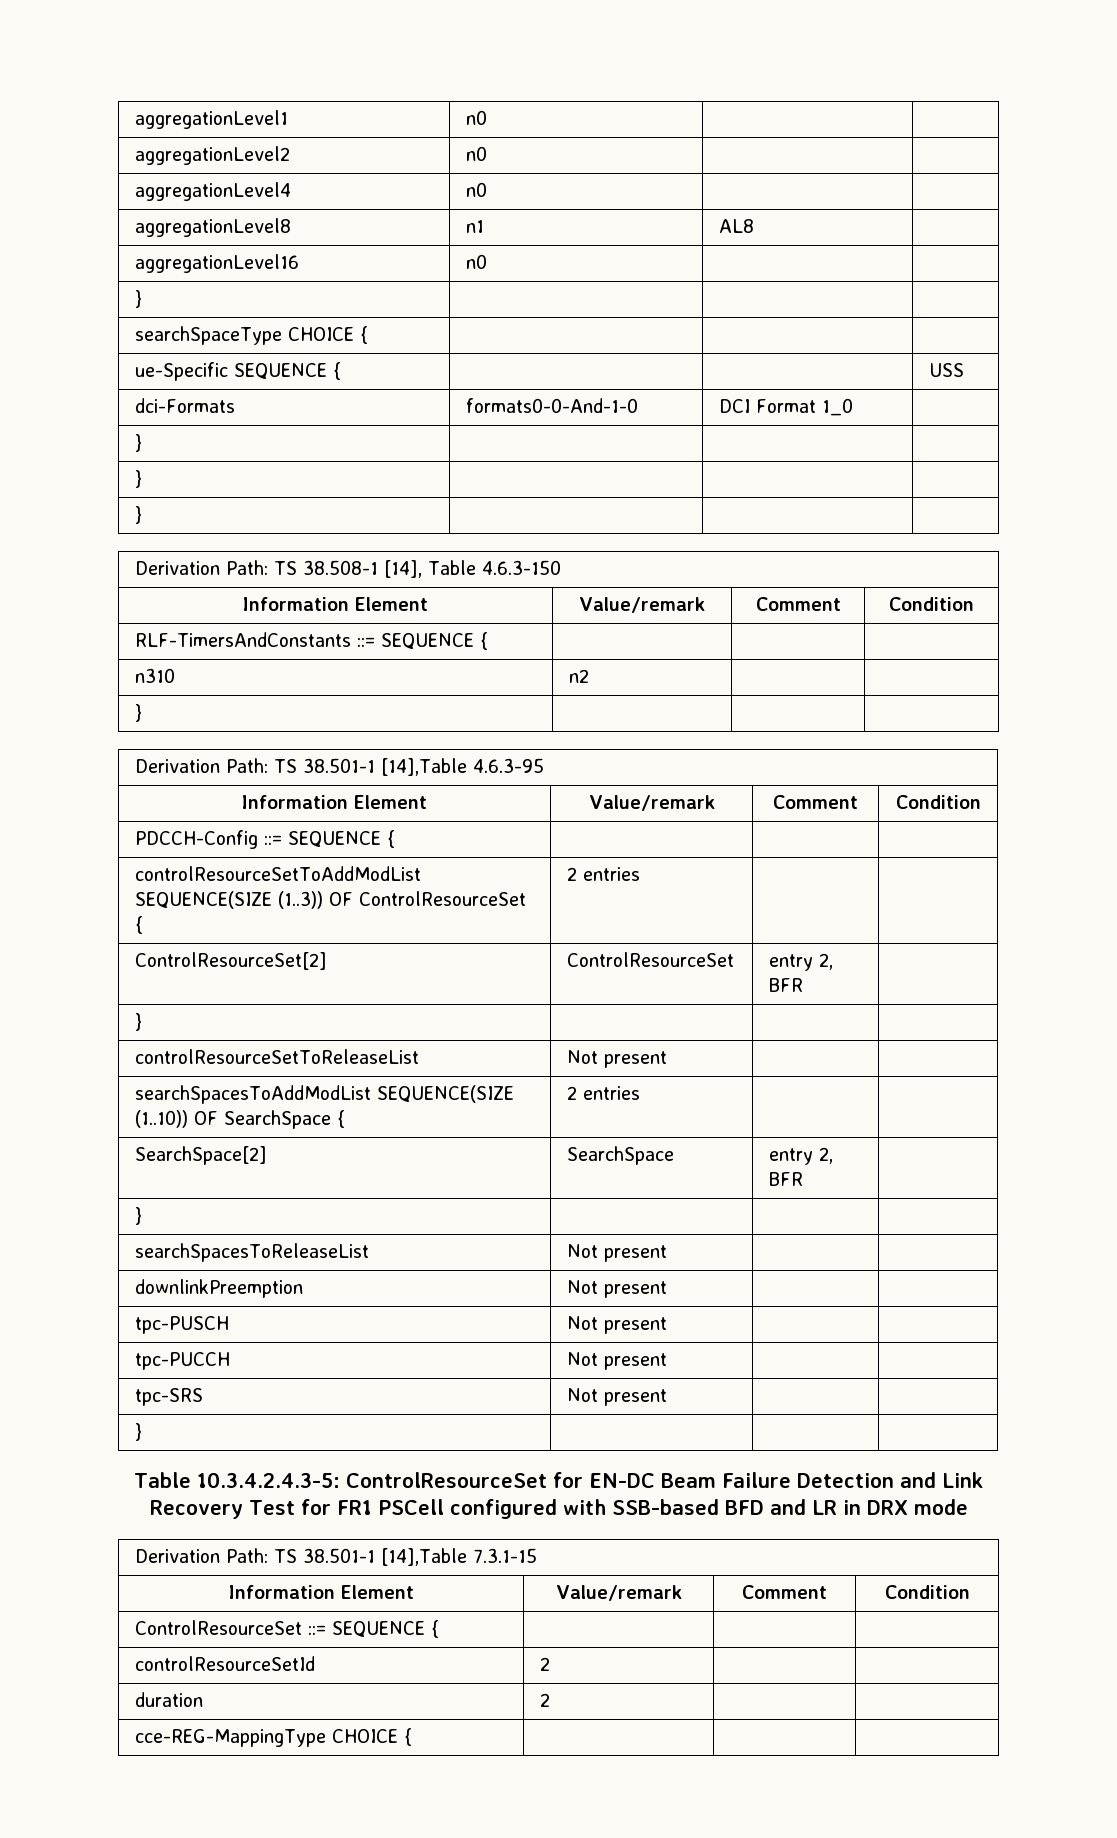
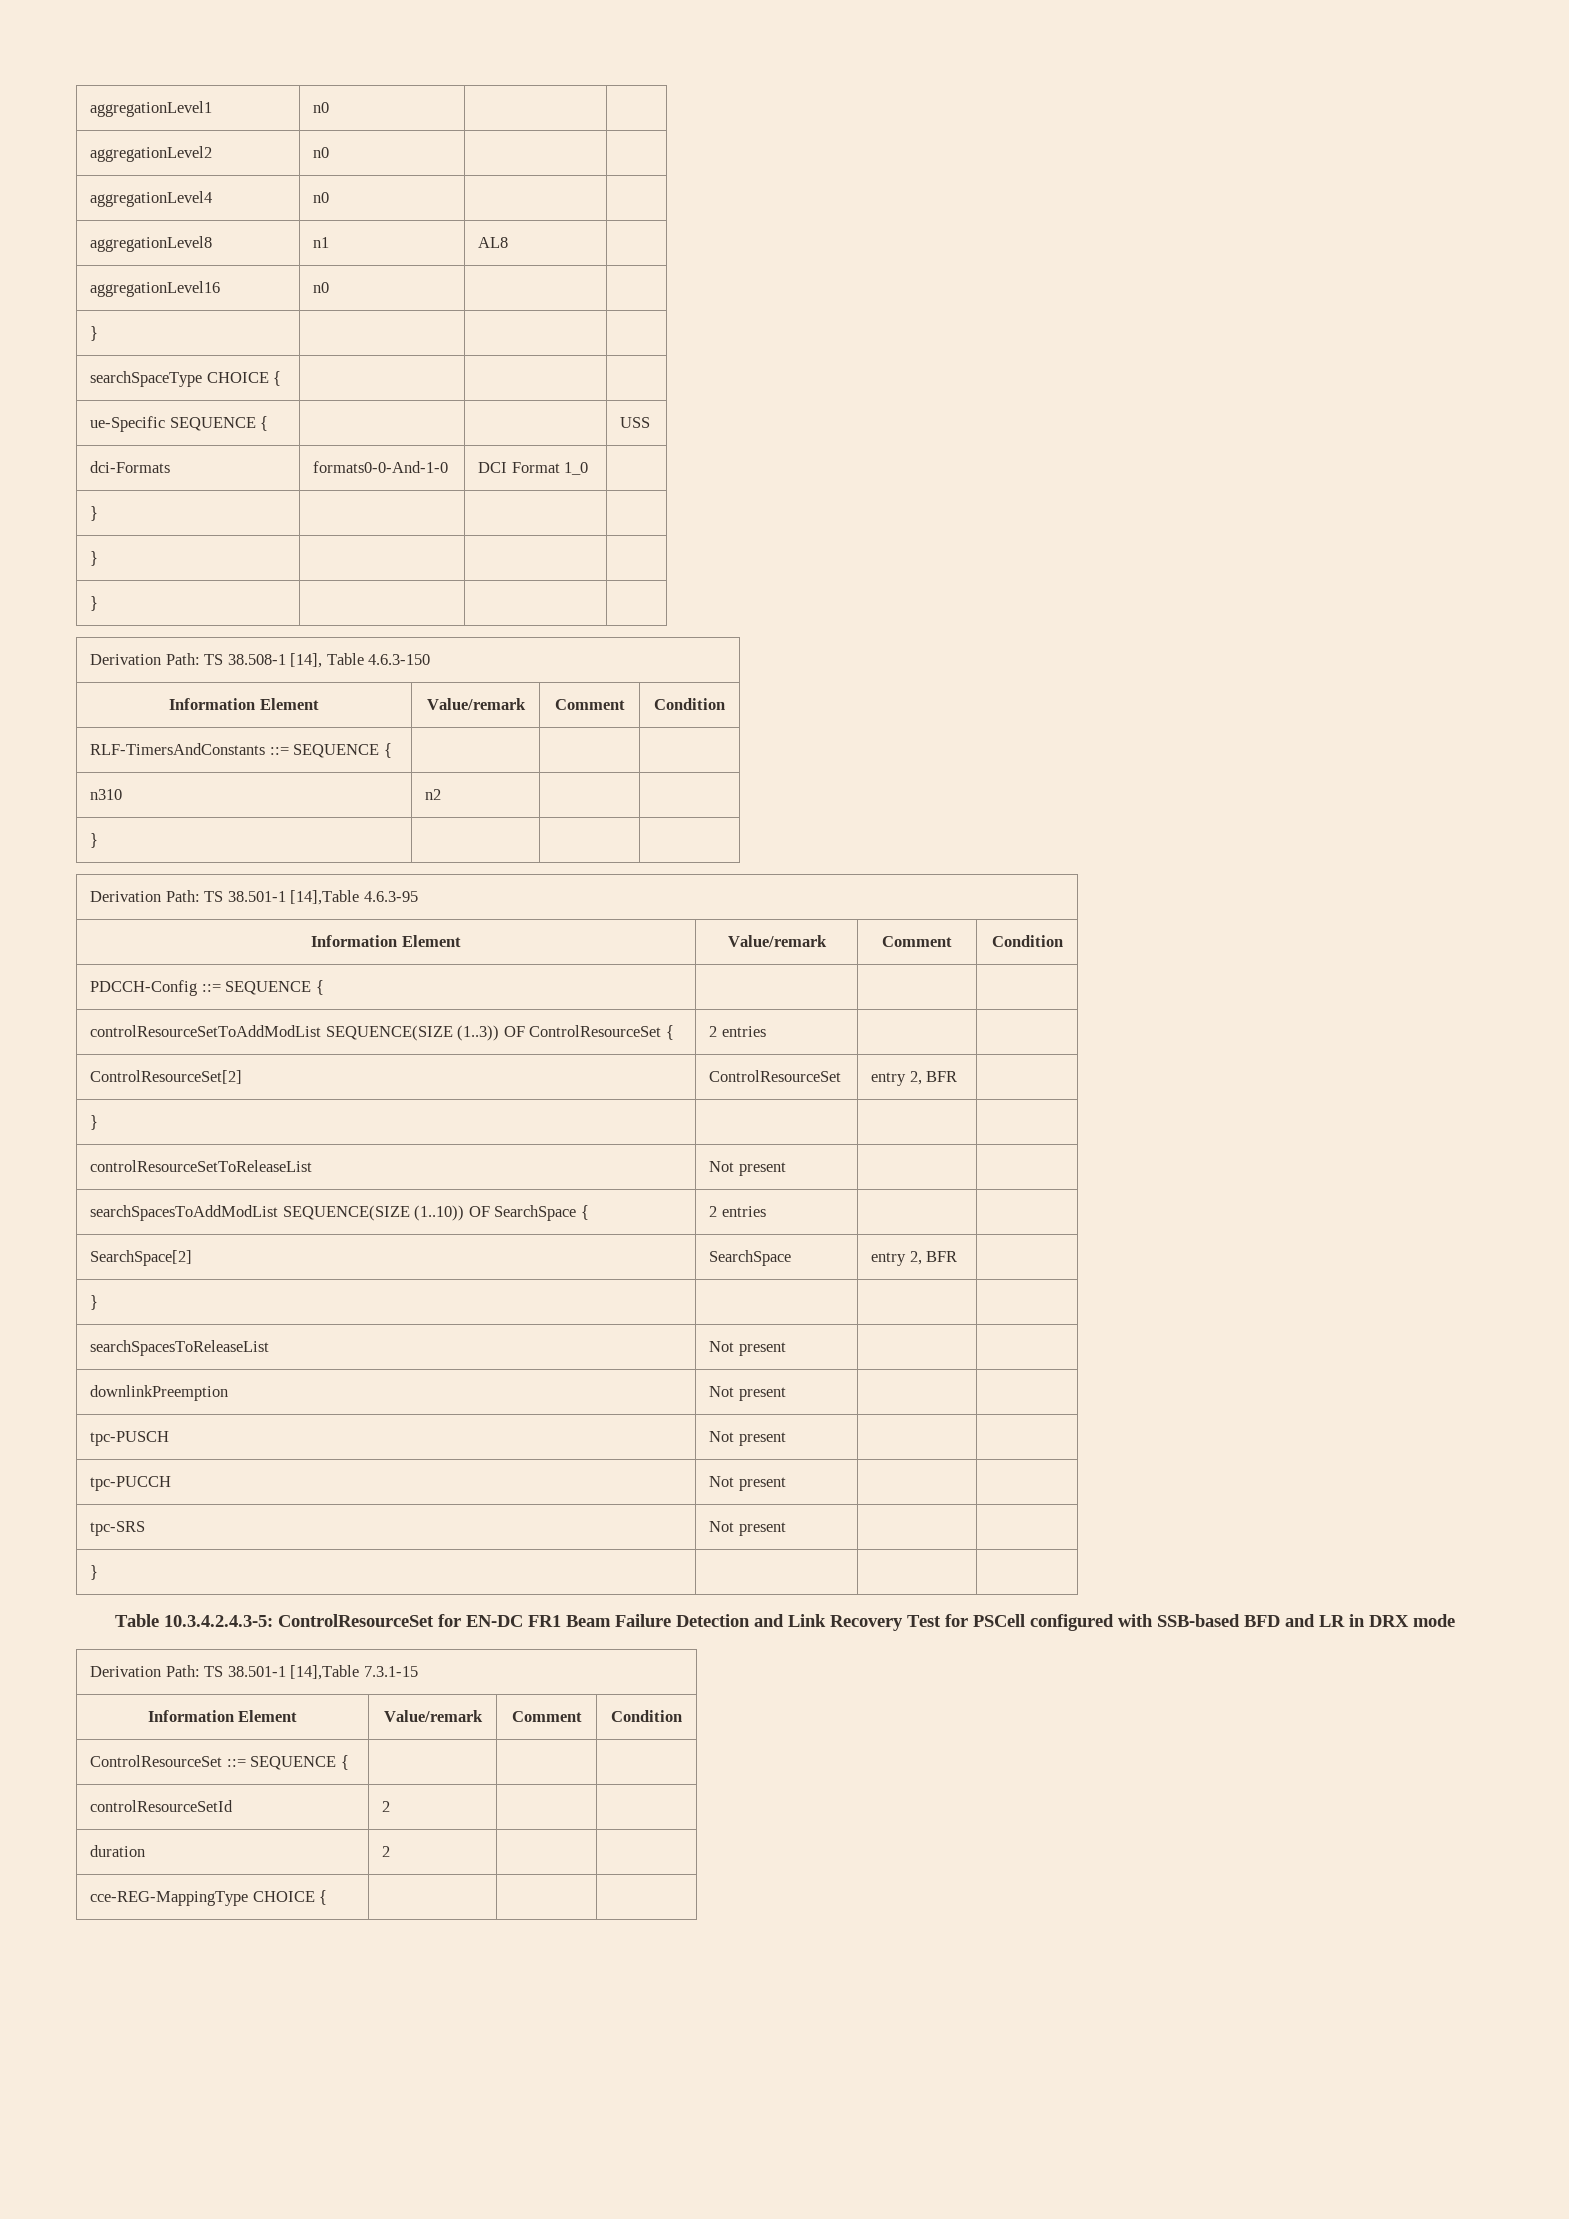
- Table 10.3.4.2.4.3-5: ControlResourceSet for EN-DC Beam Failure Detection and Link Recovery Test for FR1 PSCell configured with SSB-based BFD and LR in DRX mode
+ Table 10.3.4.2.4.3-5: ControlResourceSet for EN-DC FR1 Beam Failure Detection and Link Recovery Test for PSCell configured with SSB-based BFD and LR in DRX mode

